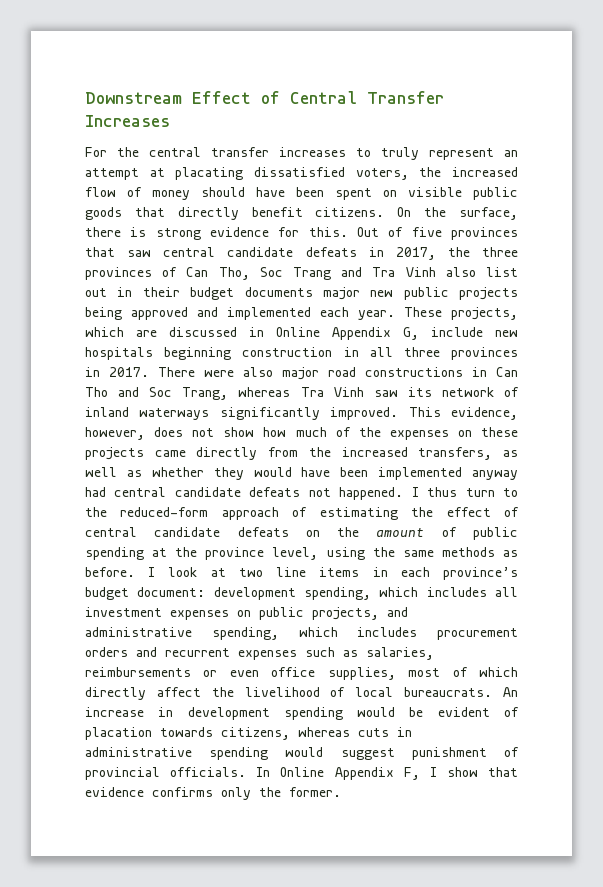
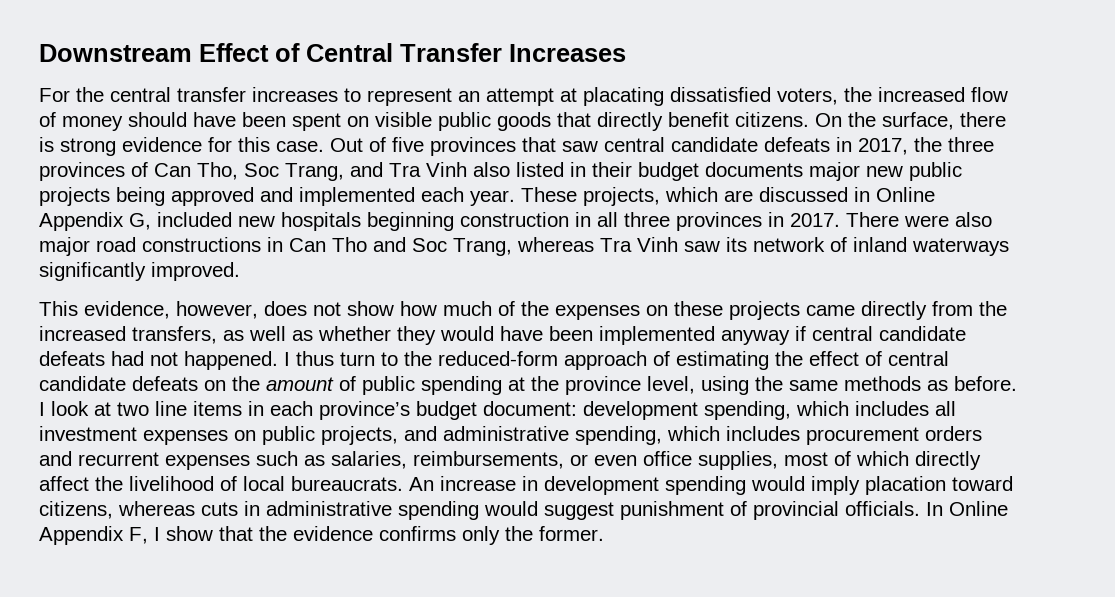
- For the central transfer increases to truly represent an attempt at placating dissatisfied voters, the increased flow of money should have been spent on visible public goods that directly benefit citizens.
+ For the central transfer increases to represent an attempt at placating dissatisfied voters, the increased flow of money should have been spent on visible public goods that directly benefit citizens.
- On the surface, there is strong evidence for this.
+ On the surface, there is strong evidence for this case.
- Out of five provinces that saw central candidate defeats in 2017, the three provinces of Can Tho, Soc Trang and Tra Vinh also list out in their budget documents major new public projects being approved and implemented each year.
+ Out of five provinces that saw central candidate defeats in 2017, the three provinces of Can Tho, Soc Trang, and Tra Vinh also listed in their budget documents major new public projects being approved and implemented each year.
- These projects, which are discussed in Online Appendix G, include new hospitals beginning construction in all three provinces in 2017.
+ These projects, which are discussed in Online Appendix G, included new hospitals beginning construction in all three provinces in 2017.
- There were also major road constructions in Can Tho and Soc Trang, whereas Tra Vinh saw its network of inland waterways significantly improved. This evidence, however, does not show how much of the expenses on these projects came directly from the increased transfers, as well as whether they would have been implemented anyway had central candidate defeats not happened.
+ There were also major road constructions in Can Tho and Soc Trang, whereas Tra Vinh saw its network of inland waterways significantly improved.
+ This evidence, however, does not show how much of the expenses on these projects came directly from the increased transfers, as well as whether they would have been implemented anyway if central candidate defeats had not happened.
- I look at two line items in each province’s budget document: development spending, which includes all investment expenses on public projects, and administrative spending, which includes procurement orders and recurrent expenses such as salaries, reimbursements or even office supplies, most of which directly affect the livelihood of local bureaucrats.
+ I look at two line items in each province’s budget document: development spending, which includes all investment expenses on public projects, and administrative spending, which includes procurement orders and recurrent expenses such as salaries, reimbursements, or even office supplies, most of which directly affect the livelihood of local bureaucrats.
- An increase in development spending would be evident of placation towards citizens, whereas cuts in administrative spending would suggest punishment of provincial officials.
+ An increase in development spending would imply placation toward citizens, whereas cuts in administrative spending would suggest punishment of provincial officials.
- In Online Appendix F, I show that evidence confirms only the former.
+ In Online Appendix F, I show that the evidence confirms only the former.

